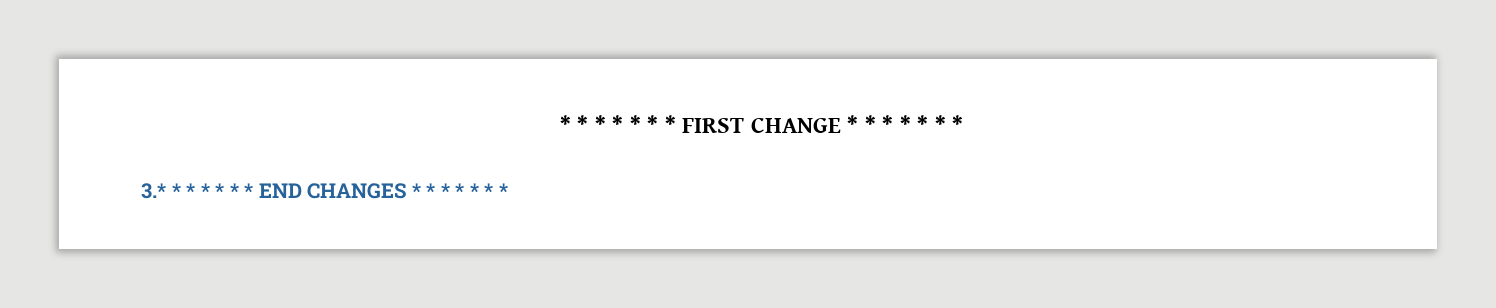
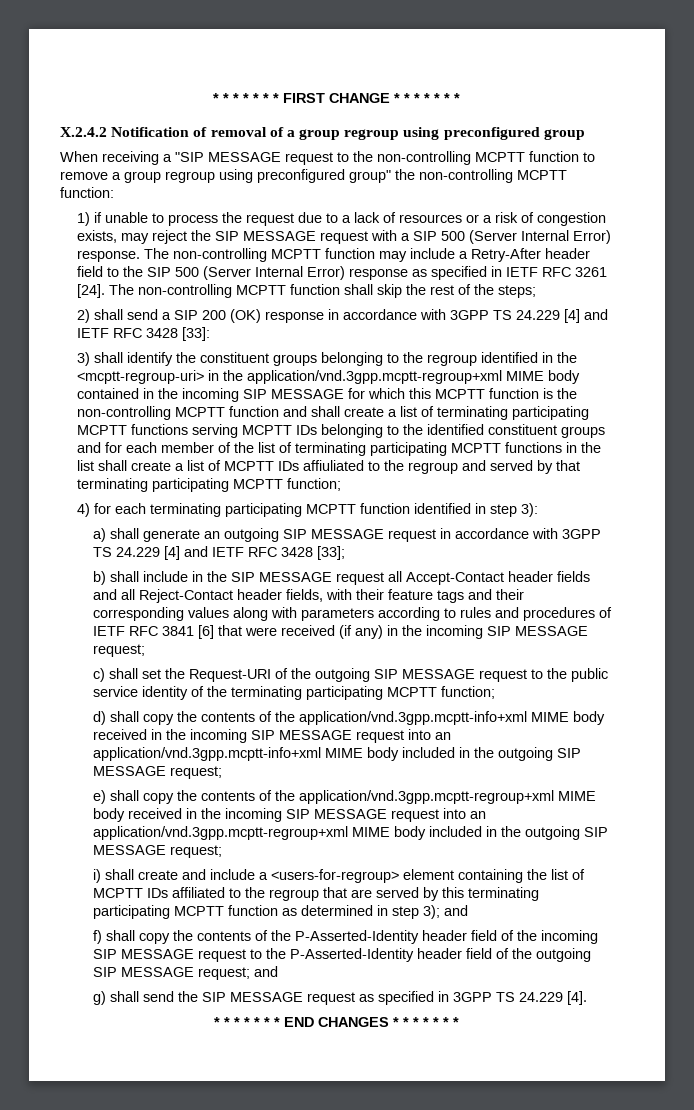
- 3.* * * * * * * END CHANGES * * * * * * *
+ X.2.4.2 Notification of removal of a group regroup using preconfigured group
+ When receiving a "SIP MESSAGE request to the non-controlling MCPTT function to remove a group regroup using preconfigured group" the non-controlling MCPTT function:
+ 1) if unable to process the request due to a lack of resources or a risk of congestion exists, may reject the SIP MESSAGE request with a SIP 500 (Server Internal Error) response. The non-controlling MCPTT function may include a Retry-After header field to the SIP 500 (Server Internal Error) response as specified in IETF RFC 3261 [24]. The non-controlling MCPTT function shall skip the rest of the steps;
+ 2) shall send a SIP 200 (OK) response in accordance with 3GPP TS 24.229 [4] and IETF RFC 3428 [33]:
+ 3) shall identify the constituent groups belonging to the regroup identified in the <mcptt-regroup-uri> in the application/vnd.3gpp.mcptt-regroup+xml MIME body contained in the incoming SIP MESSAGE for which this MCPTT function is the non-controlling MCPTT function and shall create a list of terminating participating MCPTT functions serving MCPTT IDs belonging to the identified constituent groups and for each member of the list of terminating participating MCPTT functions in the list shall create a list of MCPTT IDs affiuliated to the regroup and served by that terminating participating MCPTT function;
+ 4) for each terminating participating MCPTT function identified in step 3):
+ a) shall generate an outgoing SIP MESSAGE request in accordance with 3GPP TS 24.229 [4] and IETF RFC 3428 [33];
+ b) shall include in the SIP MESSAGE request all Accept-Contact header fields and all Reject-Contact header fields, with their feature tags and their corresponding values along with parameters according to rules and procedures of IETF RFC 3841 [6] that were received (if any) in the incoming SIP MESSAGE request;
+ c) shall set the Request-URI of the outgoing SIP MESSAGE request to the public service identity of the terminating participating MCPTT function;
+ d) shall copy the contents of the application/vnd.3gpp.mcptt-info+xml MIME body received in the incoming SIP MESSAGE request into an application/vnd.3gpp.mcptt-info+xml MIME body included in the outgoing SIP MESSAGE request;
+ e) shall copy the contents of the application/vnd.3gpp.mcptt-regroup+xml MIME body received in the incoming SIP MESSAGE request into an application/vnd.3gpp.mcptt-regroup+xml MIME body included in the outgoing SIP MESSAGE request;
+ i) shall create and include a <users-for-regroup> element containing the list of MCPTT IDs affiliated to the regroup that are served by this terminating participating MCPTT function as determined in step 3); and
+ f) shall copy the contents of the P-Asserted-Identity header field of the incoming SIP MESSAGE request to the P-Asserted-Identity header field of the outgoing SIP MESSAGE request; and
+ g) shall send the SIP MESSAGE request as specified in 3GPP TS 24.229 [4].
+ * * * * * * * END CHANGES * * * * * * *

